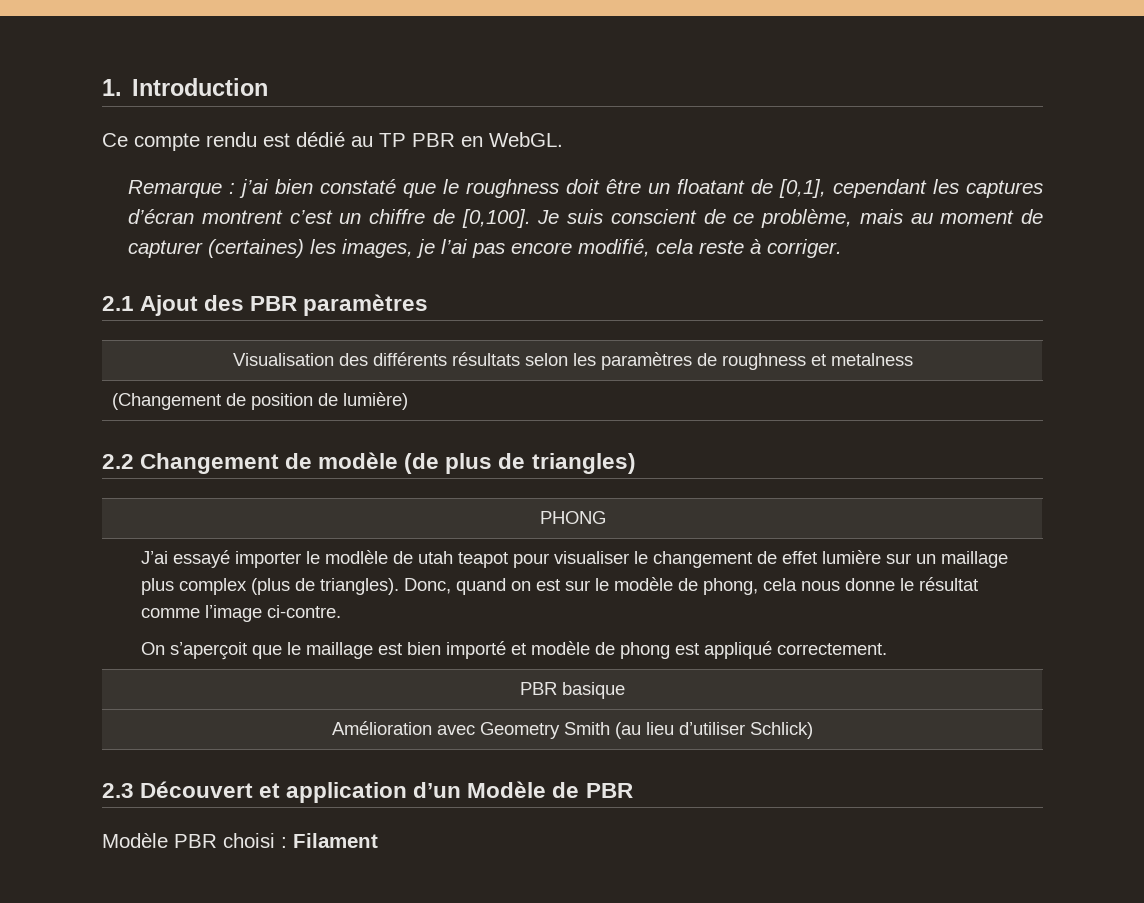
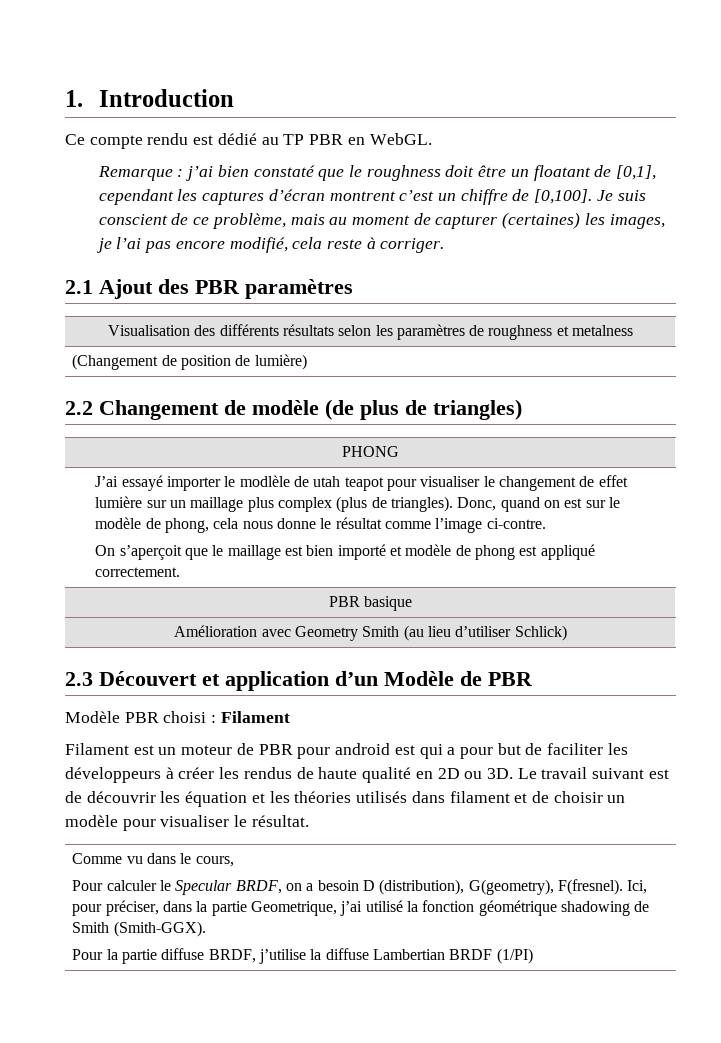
+ Filament est un moteur de PBR pour android est qui a pour but de faciliter les développeurs à créer les rendus de haute qualité en 2D ou 3D. Le travail suivant est de découvrir les équation et les théories utilisés dans filament et de choisir un modèle pour visualiser le résultat.
+ Comme vu dans le cours,
+ Pour calculer le Specular BRDF, on a besoin D (distribution), G(geometry), F(fresnel). Ici, pour préciser, dans la partie Geometrique, j’ai utilisé la fonction géométrique shadowing de Smith (Smith-GGX).
+ Pour la partie diffuse BRDF, j’utilise la diffuse Lambertian BRDF (1/PI)

